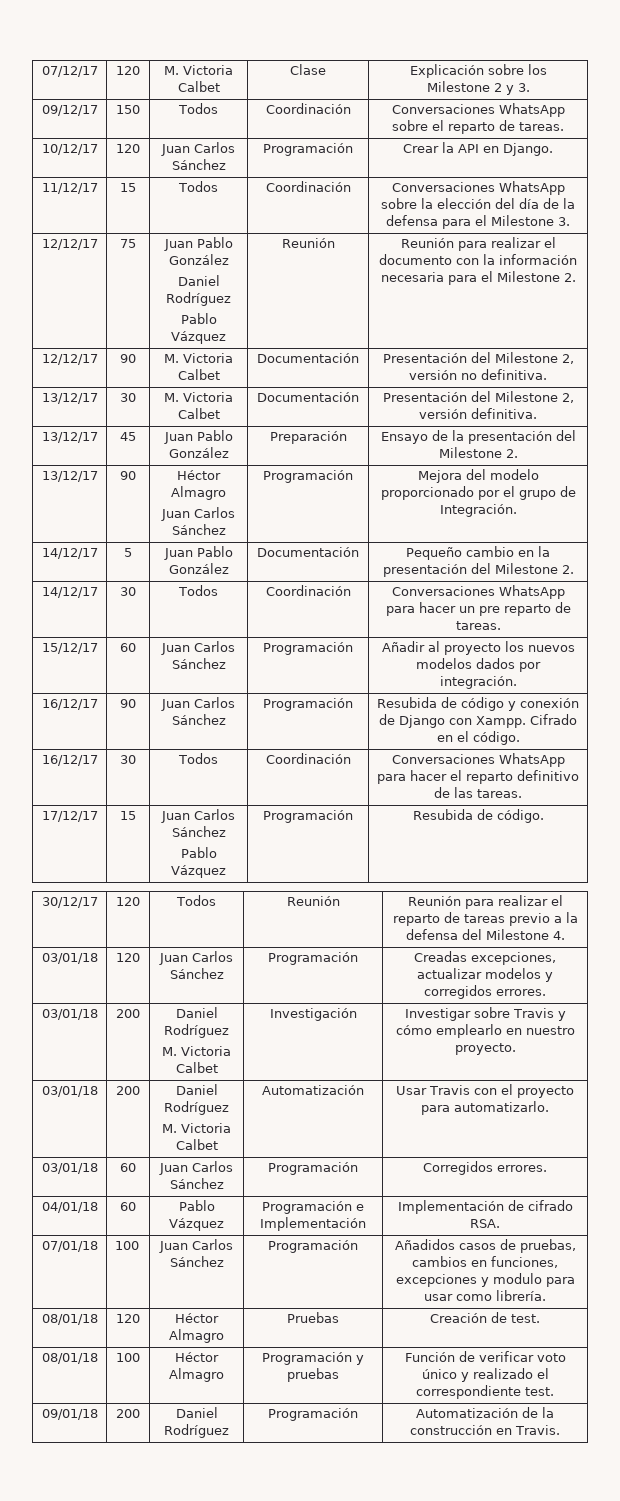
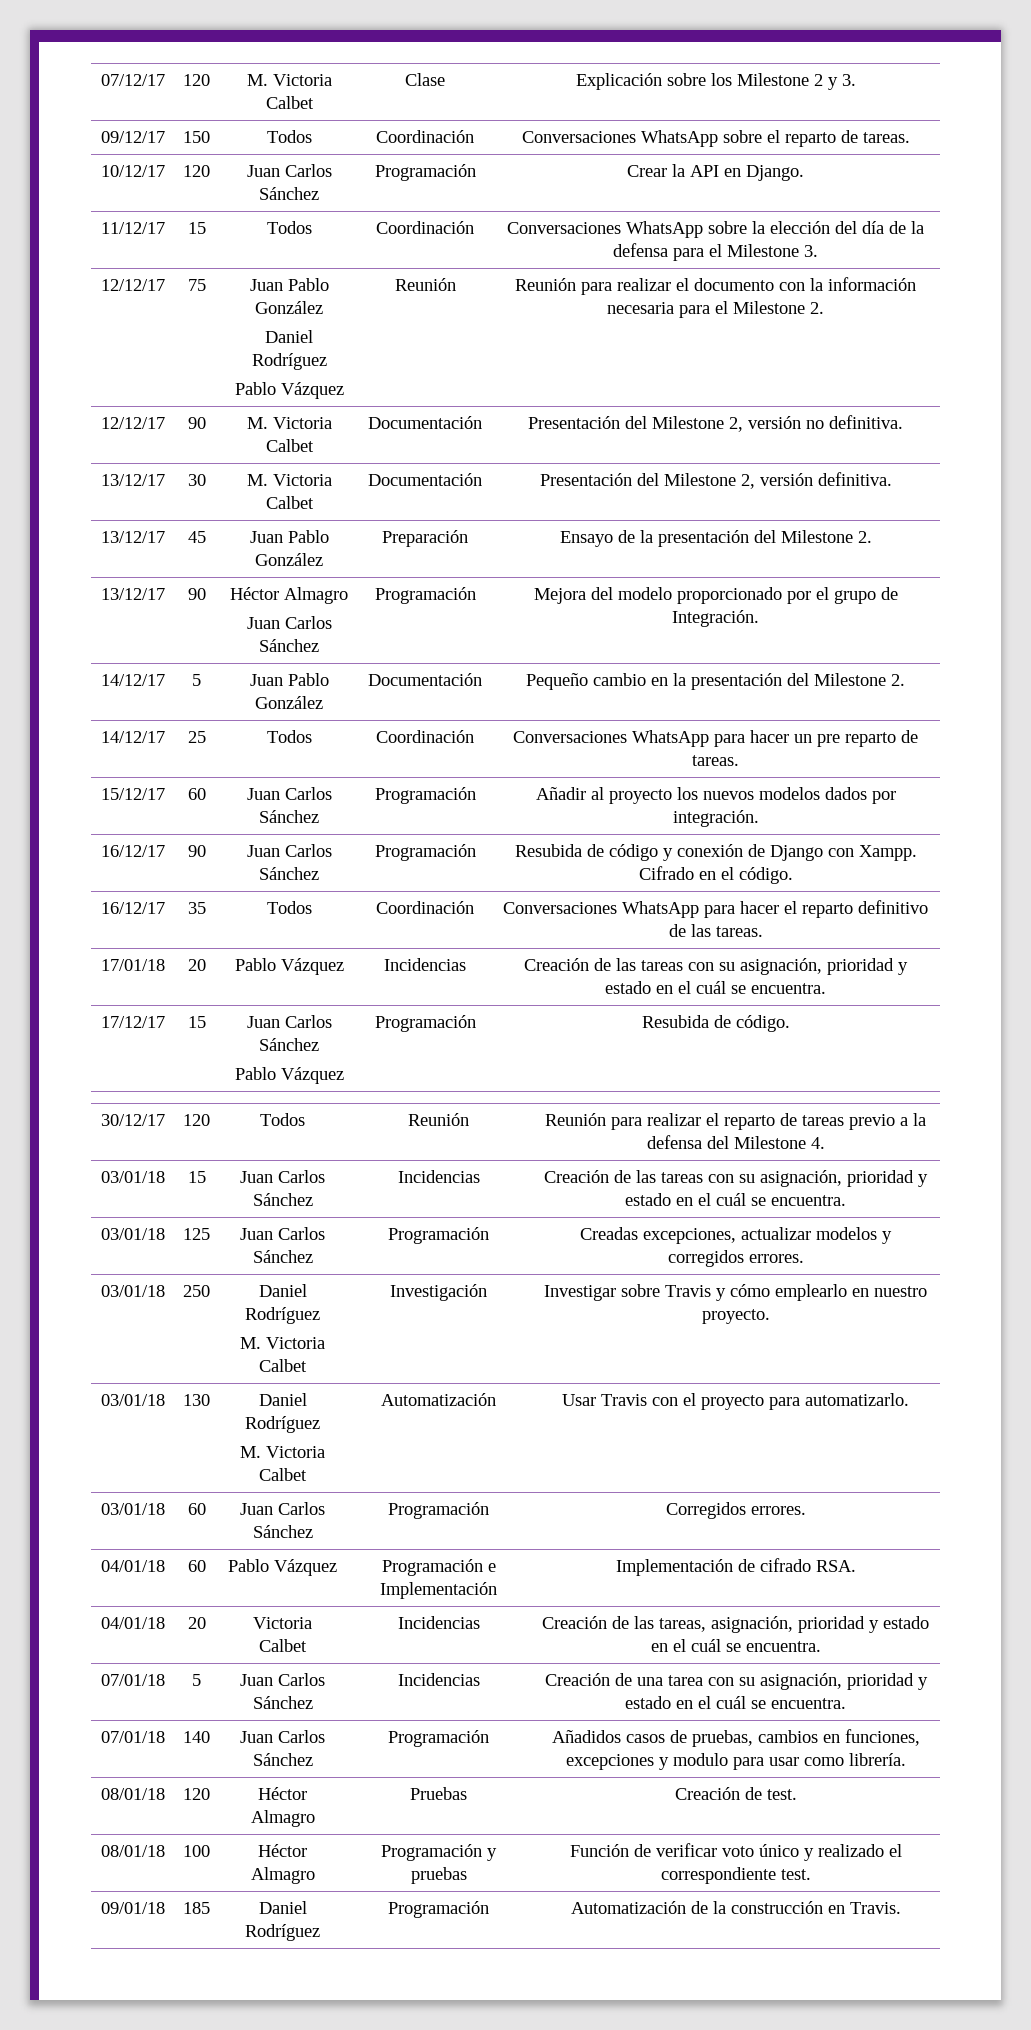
- 14/12/17 | 30 | Todos | Coordinación | Conversaciones WhatsApp para hacer un pre reparto de tareas.
+ 14/12/17 | 25 | Todos | Coordinación | Conversaciones WhatsApp para hacer un pre reparto de tareas.
- 16/12/17 | 30 | Todos | Coordinación | Conversaciones WhatsApp para hacer el reparto definitivo de las tareas.
+ 16/12/17 | 35 | Todos | Coordinación | Conversaciones WhatsApp para hacer el reparto definitivo de las tareas.
+ 17/01/18 | 20 | Pablo Vázquez | Incidencias | Creación de las tareas con su asignación, prioridad y estado en el cuál se encuentra.
- 03/01/18 | 120 | Juan Carlos Sánchez | Programación | Creadas excepciones, actualizar modelos y corregidos errores.
- 03/01/18 | 200 | Daniel Rodríguez
+ 03/01/18 | 15 | Juan Carlos Sánchez | Incidencias | Creación de las tareas con su asignación, prioridad y estado en el cuál se encuentra.
+ 03/01/18 | 125 | Juan Carlos Sánchez | Programación | Creadas excepciones, actualizar modelos y corregidos errores.
+ 03/01/18 | 250 | Daniel Rodríguez
  M. Victoria Calbet | Investigación | Investigar sobre Travis y cómo emplearlo en nuestro proyecto.
- 03/01/18 | 200 | Daniel Rodríguez
+ 03/01/18 | 130 | Daniel Rodríguez
- 07/01/18 | 100 | Juan Carlos Sánchez | Programación | Añadidos casos de pruebas, cambios en funciones, excepciones y modulo para usar como librería.
+ 04/01/18 | 20 | Victoria Calbet | Incidencias | Creación de las tareas, asignación, prioridad y estado en el cuál se encuentra.
+ 07/01/18 | 5 | Juan Carlos Sánchez | Incidencias | Creación de una tarea con su asignación, prioridad y estado en el cuál se encuentra.
+ 07/01/18 | 140 | Juan Carlos Sánchez | Programación | Añadidos casos de pruebas, cambios en funciones, excepciones y modulo para usar como librería.
- 09/01/18 | 200 | Daniel Rodríguez | Programación | Automatización de la construcción en Travis.
+ 09/01/18 | 185 | Daniel Rodríguez | Programación | Automatización de la construcción en Travis.

